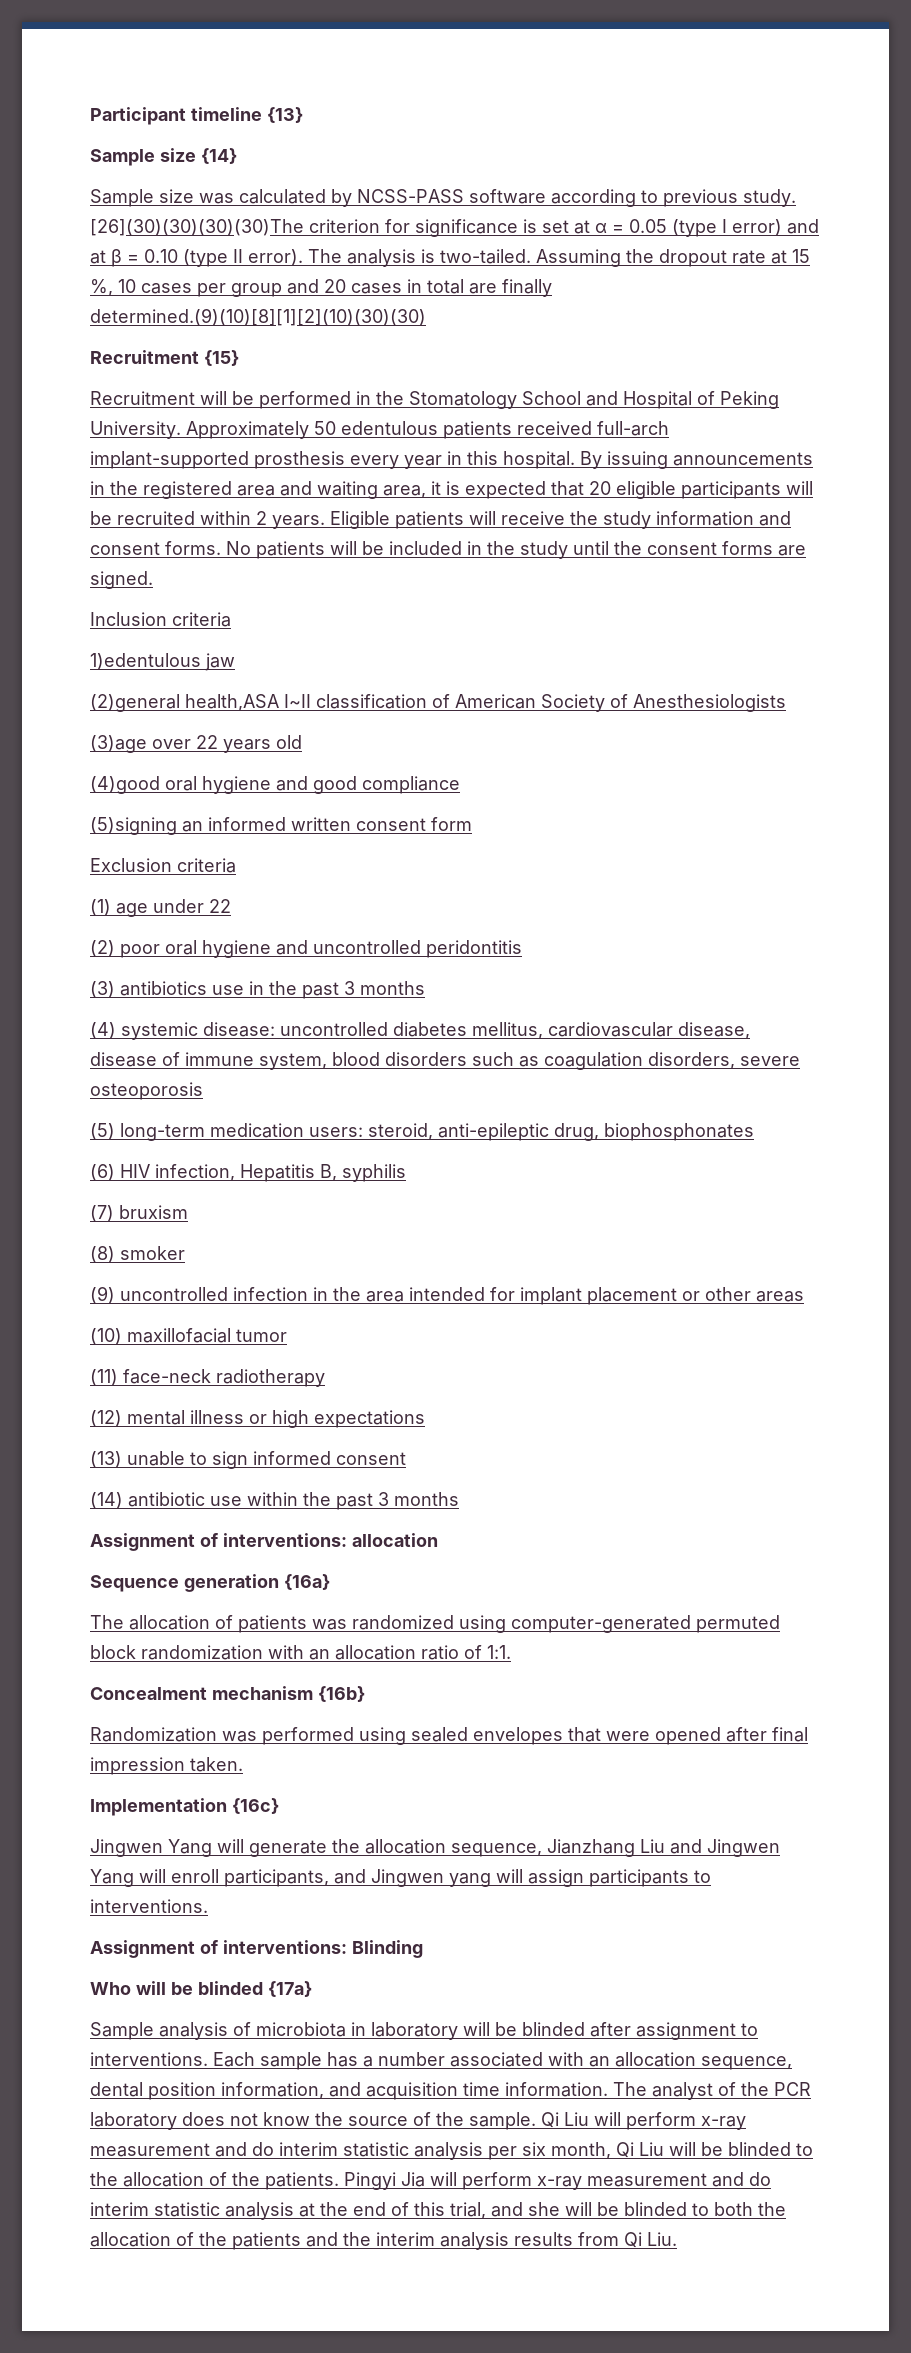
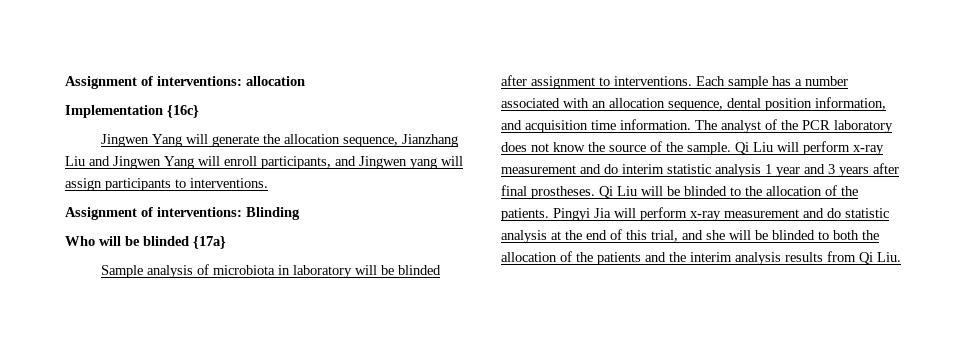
- Participant timeline {13}
- Sample size {14}
- Sample size was calculated by NCSS-PASS software according to previous study. [26](30)(30)(30)(30)The criterion for significance is set at α = 0.05 (type I error) and at β = 0.10 (type II error). The analysis is two-tailed. Assuming the dropout rate at 15 %, 10 cases per group and 20 cases in total are finally determined.(9)(10)[8][1][2](10)(30)(30)
- Recruitment {15}
- Recruitment will be performed in the Stomatology School and Hospital of Peking University. Approximately 50 edentulous patients received full-arch implant-supported prosthesis every year in this hospital. By issuing announcements in the registered area and waiting area, it is expected that 20 eligible participants will be recruited within 2 years. Eligible patients will receive the study information and consent forms. No patients will be included in the study until the consent forms are signed.
- Inclusion criteria
- 1)edentulous jaw
- (2)general health,ASA I~II classification of American Society of Anesthesiologists
- (3)age over 22 years old
- (4)good oral hygiene and good compliance
- (5)signing an informed written consent form
- Exclusion criteria
- (1) age under 22
- (2) poor oral hygiene and uncontrolled peridontitis
- (3) antibiotics use in the past 3 months
- (4) systemic disease: uncontrolled diabetes mellitus, cardiovascular disease, disease of immune system, blood disorders such as coagulation disorders, severe osteoporosis
- (5) long-term medication users: steroid, anti-epileptic drug, biophosphonates
- (6) HIV infection, Hepatitis B, syphilis
- (7) bruxism
- (8) smoker
- (9) uncontrolled infection in the area intended for implant placement or other areas
- (10) maxillofacial tumor
- (11) face-neck radiotherapy
- (12) mental illness or high expectations
- (13) unable to sign informed consent
- (14) antibiotic use within the past 3 months
  Assignment of interventions: allocation
- Sequence generation {16a}
- The allocation of patients was randomized using computer-generated permuted block randomization with an allocation ratio of 1:1.
- Concealment mechanism {16b}
- Randomization was performed using sealed envelopes that were opened after final impression taken.
- Qi Liu will perform x-ray measurement and do interim statistic analysis per six month, Qi Liu will be blinded to the allocation of the patients.
+ Qi Liu will perform x-ray measurement and do interim statistic analysis 1 year and 3 years after final prostheses. Qi Liu will be blinded to the allocation of the patients.
- Pingyi Jia will perform x-ray measurement and do interim statistic analysis at the end of this trial, and she will be blinded to both the allocation of the patients and the interim analysis results from Qi Liu.
+ Pingyi Jia will perform x-ray measurement and do statistic analysis at the end of this trial, and she will be blinded to both the allocation of the patients and the interim analysis results from Qi Liu.

